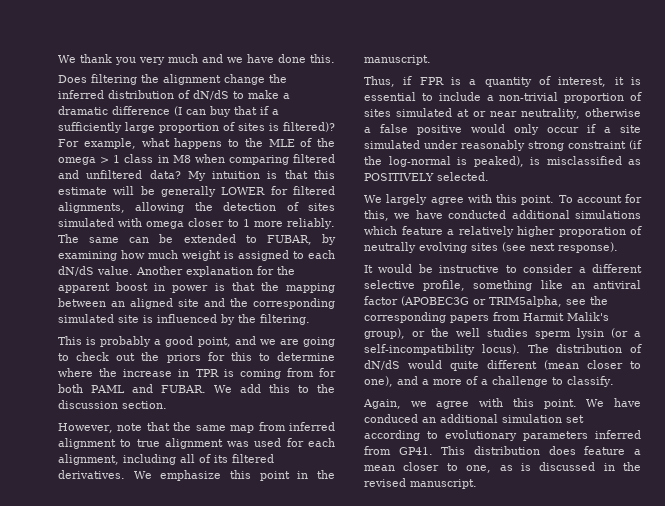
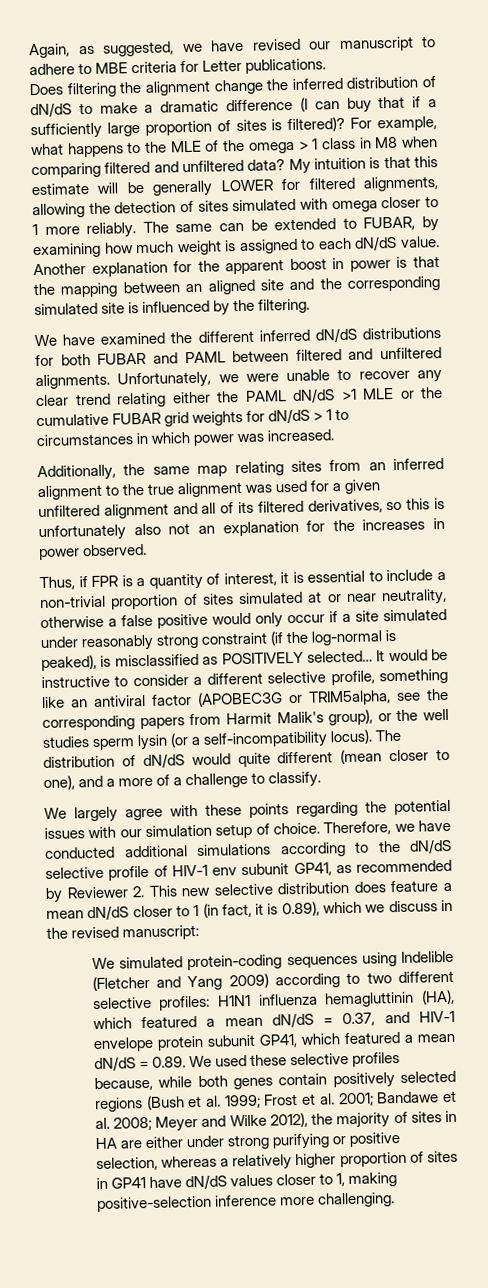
- We thank you very much and we have done this.
+ Again, as suggested, we have revised our manuscript to adhere to MBE criteria for Letter publications.
- This is probably a good point, and we are going to check out the priors for this to determine where the increase in TPR is coming from for both PAML and FUBAR. We add this to the discussion section.
- However, note that the same map from inferred alignment to true alignment was used for each alignment, including all of its filtered derivatives. We emphasize this point in the manuscript.
+ We have examined the different inferred dN/dS distributions for both FUBAR and PAML between filtered and unfiltered alignments. Unfortunately, we were unable to recover any clear trend relating either the PAML dN/dS >1 MLE or the cumulative FUBAR grid weights for dN/dS > 1 to circumstances in which power was increased.
+ Additionally, the same map relating sites from an inferred alignment to the true alignment was used for a given unfiltered alignment and all of its filtered derivatives, so this is unfortunately also not an explanation for the increases in power observed.
- Thus, if FPR is a quantity of interest, it is essential to include a non-trivial proportion of sites simulated at or near neutrality, otherwise a false positive would only occur if a site simulated under reasonably strong constraint (if the log-normal is peaked), is misclassified as POSITIVELY selected.
- We largely agree with this point. To account for this, we have conducted additional simulations which feature a relatively higher proporation of neutrally evolving sites (see next response).
- It would be instructive to consider a different selective profile, something like an antiviral factor (APOBEC3G or TRIM5alpha, see the corresponding papers from Harmit Malik's group), or the well studies sperm lysin (or a self-incompatibility locus).
+ Thus, if FPR is a quantity of interest, it is essential to include a non-trivial proportion of sites simulated at or near neutrality, otherwise a false positive would only occur if a site simulated under reasonably strong constraint (if the log-normal is peaked), is misclassified as POSITIVELY selected… It would be instructive to consider a different selective profile, something like an antiviral factor (APOBEC3G or TRIM5alpha, see the corresponding papers from Harmit Malik's group), or the well studies sperm lysin (or a self-incompatibility locus).
- Again, we agree with this point. We have conduced an additional simulation set according to evolutionary parameters inferred from GP41. This distribution does feature a mean closer to one, as is discussed in the revised manuscript.
+ We largely agree with these points regarding the potential issues with our simulation setup of choice. Therefore, we have conducted additional simulations according to the dN/dS selective profile of HIV-1 env subunit GP41, as recommended by Reviewer 2. This new selective distribution does feature a mean dN/dS closer to 1 (in fact, it is 0.89), which we discuss in the revised manuscript:
+ We simulated protein-coding sequences using Indelible (Fletcher and Yang 2009) according to two different selective profiles: H1N1 influenza hemagluttinin (HA), which featured a mean dN/dS = 0.37, and HIV-1 envelope protein subunit GP41, which featured a mean dN/dS = 0.89. We used these selective profiles because, while both genes contain positively selected regions (Bush et al. 1999; Frost et al. 2001; Bandawe et al. 2008; Meyer and Wilke 2012), the majority of sites in HA are either under strong purifying or positive selection, whereas a relatively higher proportion of sites in GP41 have dN/dS values closer to 1, making positive-selection inference more challenging.

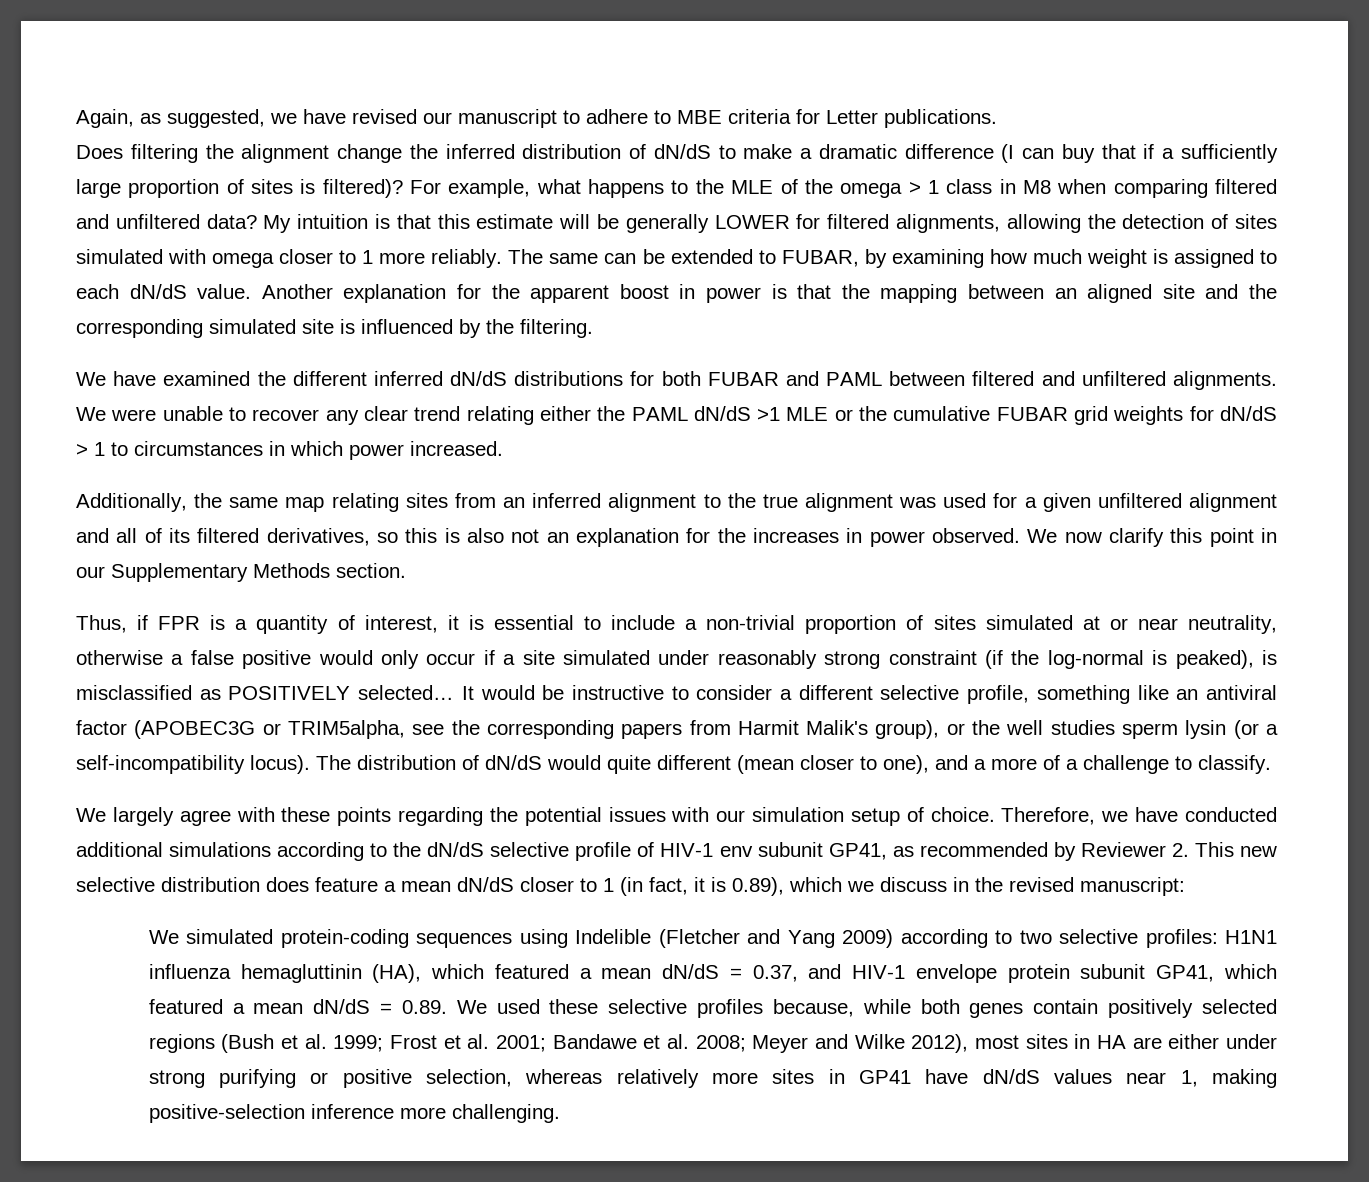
- Unfortunately, we were unable to recover any clear trend relating either the PAML dN/dS >1 MLE or the cumulative FUBAR grid weights for dN/dS > 1 to circumstances in which power was increased.
+ We were unable to recover any clear trend relating either the PAML dN/dS >1 MLE or the cumulative FUBAR grid weights for dN/dS > 1 to circumstances in which power increased.
- Additionally, the same map relating sites from an inferred alignment to the true alignment was used for a given unfiltered alignment and all of its filtered derivatives, so this is unfortunately also not an explanation for the increases in power observed.
+ Additionally, the same map relating sites from an inferred alignment to the true alignment was used for a given unfiltered alignment and all of its filtered derivatives, so this is also not an explanation for the increases in power observed. We now clarify this point in our Supplementary Methods section.
- We simulated protein-coding sequences using Indelible (Fletcher and Yang 2009) according to two different selective profiles:
+ We simulated protein-coding sequences using Indelible (Fletcher and Yang 2009) according to two selective profiles:
- Meyer and Wilke 2012), the majority of sites in HA are either under strong purifying or positive selection, whereas a relatively higher proportion of sites in GP41 have dN/dS values closer to 1, making positive-selection inference more challenging.
+ Meyer and Wilke 2012), most sites in HA are either under strong purifying or positive selection, whereas relatively more sites in GP41 have dN/dS values near 1, making positive-selection inference more challenging.

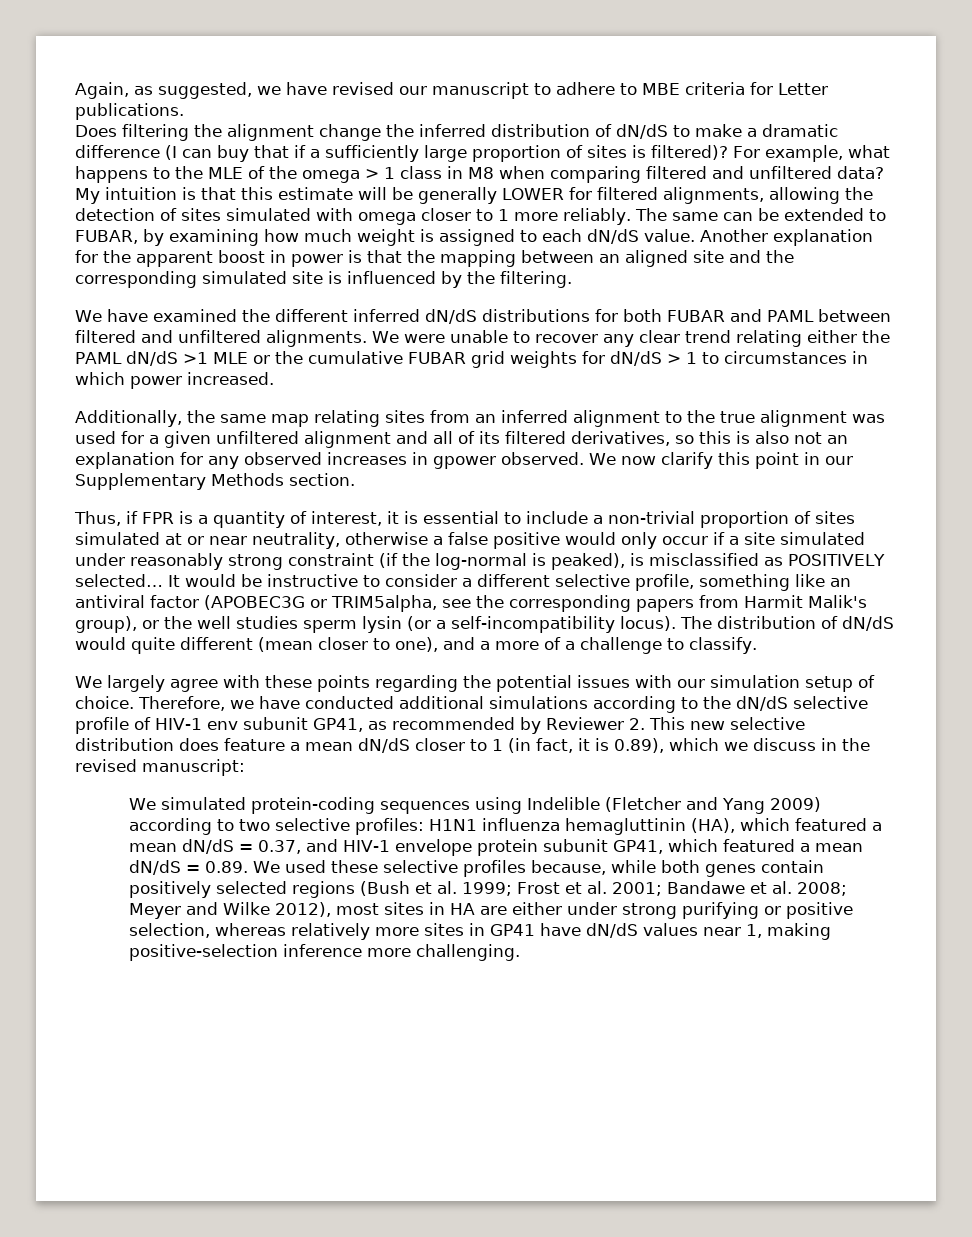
- Additionally, the same map relating sites from an inferred alignment to the true alignment was used for a given unfiltered alignment and all of its filtered derivatives, so this is also not an explanation for the increases in power observed.
+ Additionally, the same map relating sites from an inferred alignment to the true alignment was used for a given unfiltered alignment and all of its filtered derivatives, so this is also not an explanation for any observed increases in gpower observed.

